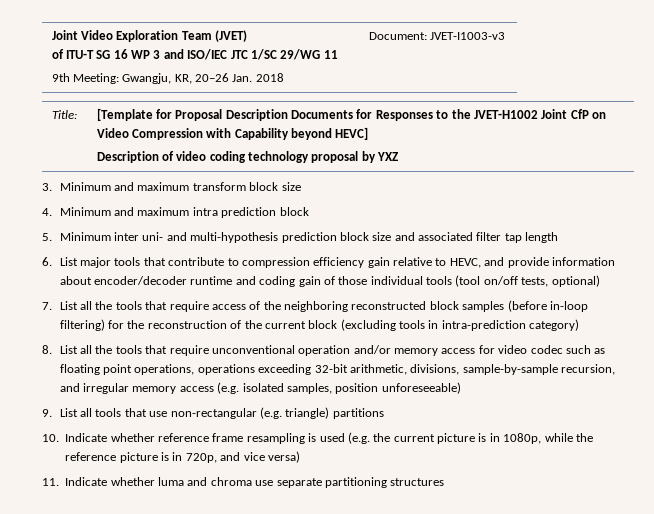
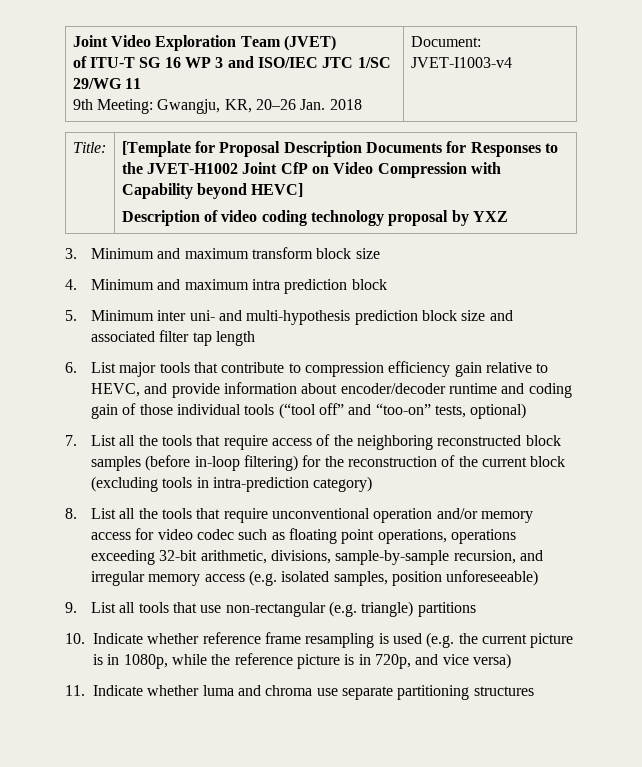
  Joint Video Exploration Team (JVET)
  of ITU-T SG 16 WP 3 and ISO/IEC JTC 1/SC 29/WG 11
- 9th Meeting: Gwangju, KR, 20–26 Jan. 2018 | Document: JVET-I1003-v3
+ 9th Meeting: Gwangju, KR, 20–26 Jan. 2018 | Document: JVET-I1003-v4
- 6. List major tools that contribute to compression efficiency gain relative to HEVC, and provide information about encoder/decoder runtime and coding gain of those individual tools (tool on/off tests, optional)
+ 6. List major tools that contribute to compression efficiency gain relative to HEVC, and provide information about encoder/decoder runtime and coding gain of those individual tools (“tool off” and “too-on” tests, optional)

